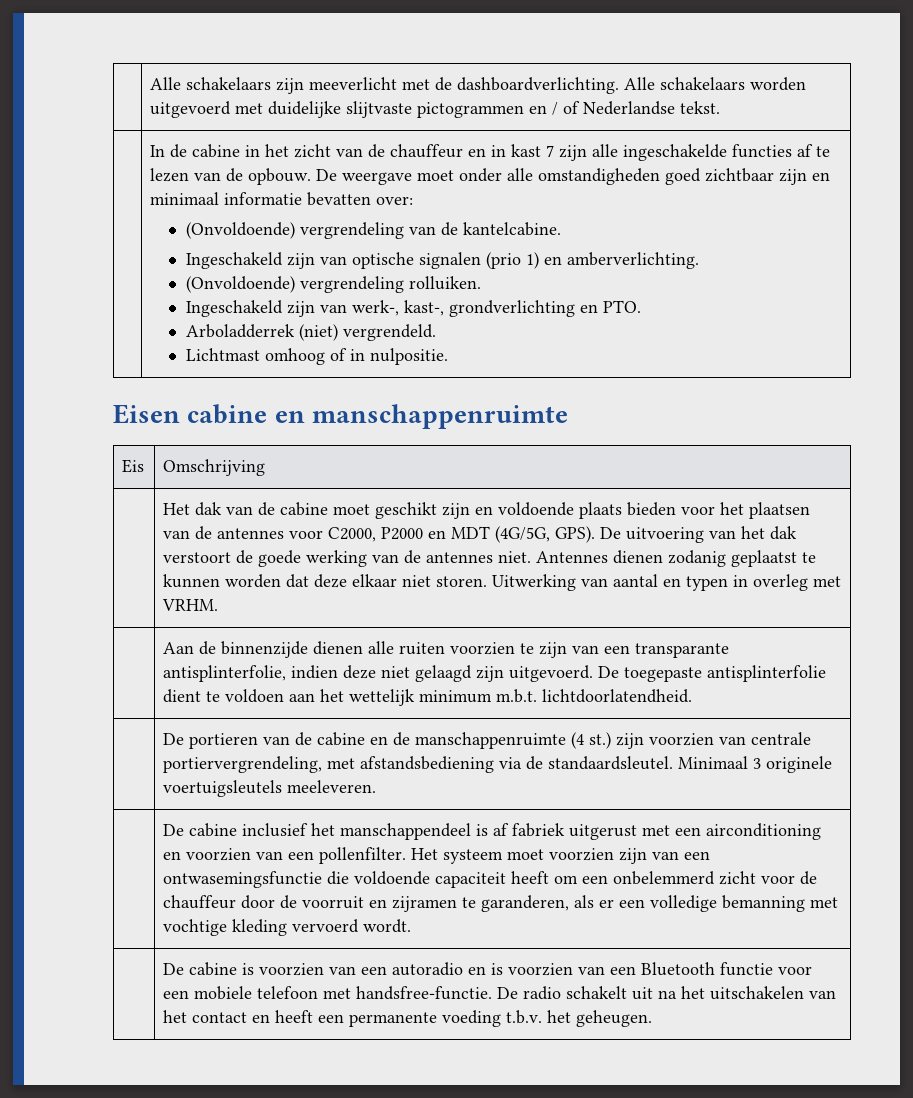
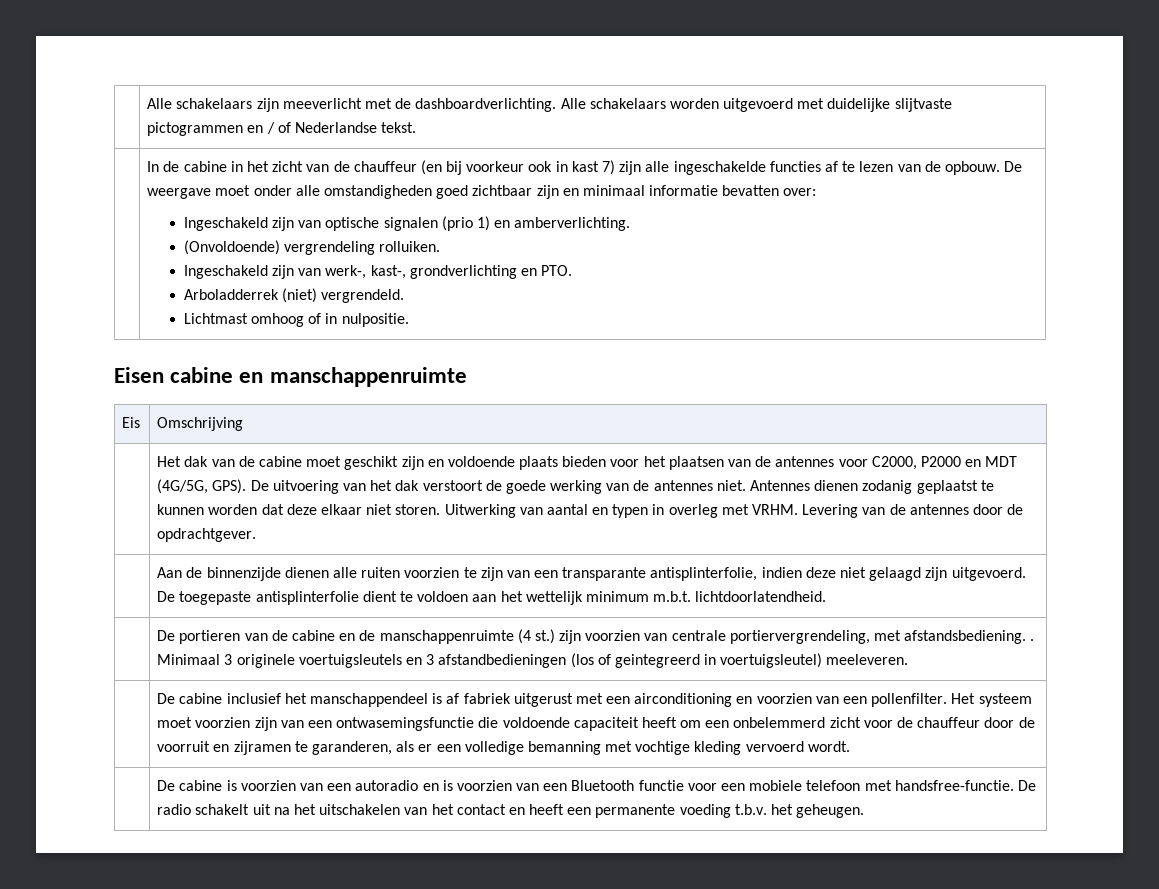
- In de cabine in het zicht van de chauffeur en in kast 7 zijn alle ingeschakelde functies af te lezen van de opbouw.
+ In de cabine in het zicht van de chauffeur (en bij voorkeur ook in kast 7) zijn alle ingeschakelde functies af te lezen van de opbouw.
- (Onvoldoende) vergrendeling van de kantelcabine.
+ Levering van de antennes door de opdrachtgever.
- | De portieren van de cabine en de manschappenruimte (4 st.) zijn voorzien van centrale portiervergrendeling, met afstandsbediening via de standaardsleutel. Minimaal 3 originele voertuigsleutels meeleveren.
+ | De portieren van de cabine en de manschappenruimte (4 st.) zijn voorzien van centrale portiervergrendeling, met afstandsbediening. . Minimaal 3 originele voertuigsleutels en 3 afstandbedieningen (los of geintegreerd in voertuigsleutel) meeleveren.

